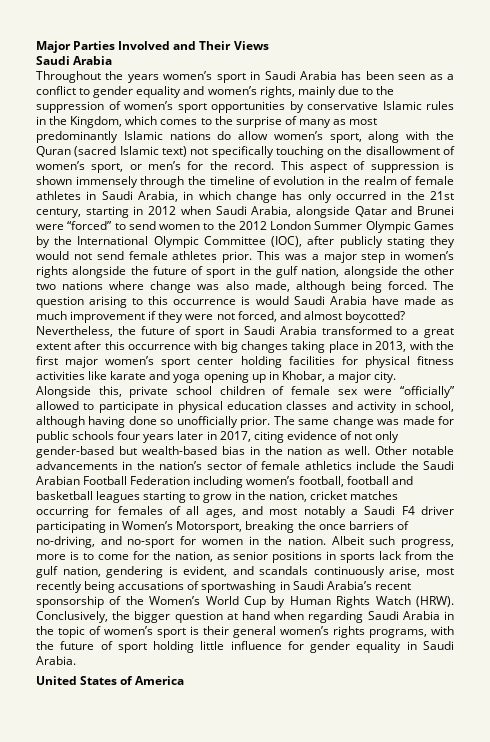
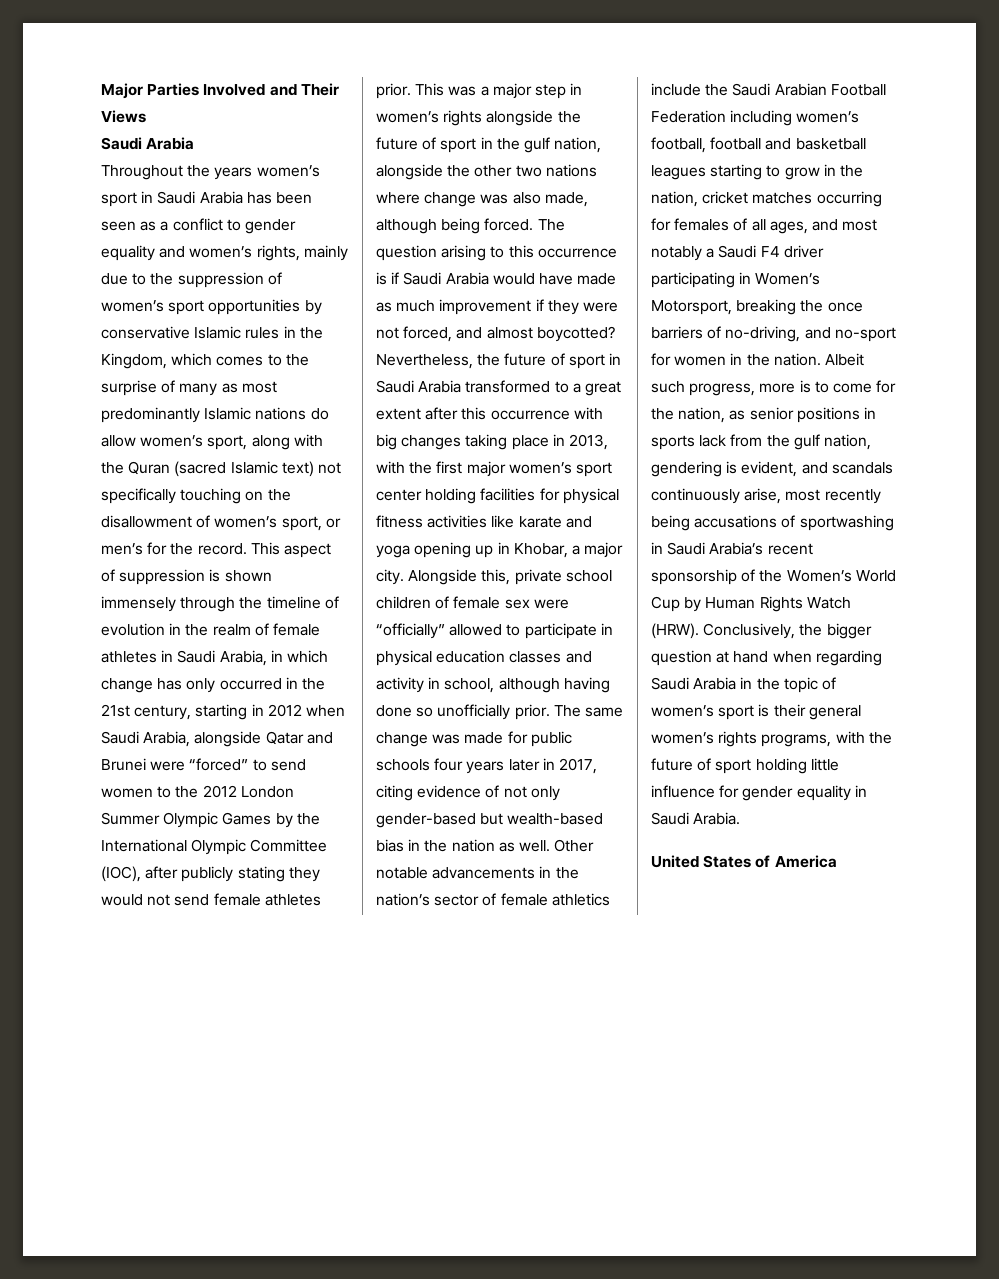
- The question arising to this occurrence is would Saudi Arabia have made as much improvement if they were not forced, and almost boycotted?
+ The question arising to this occurrence is if Saudi Arabia would have made as much improvement if they were not forced, and almost boycotted?

